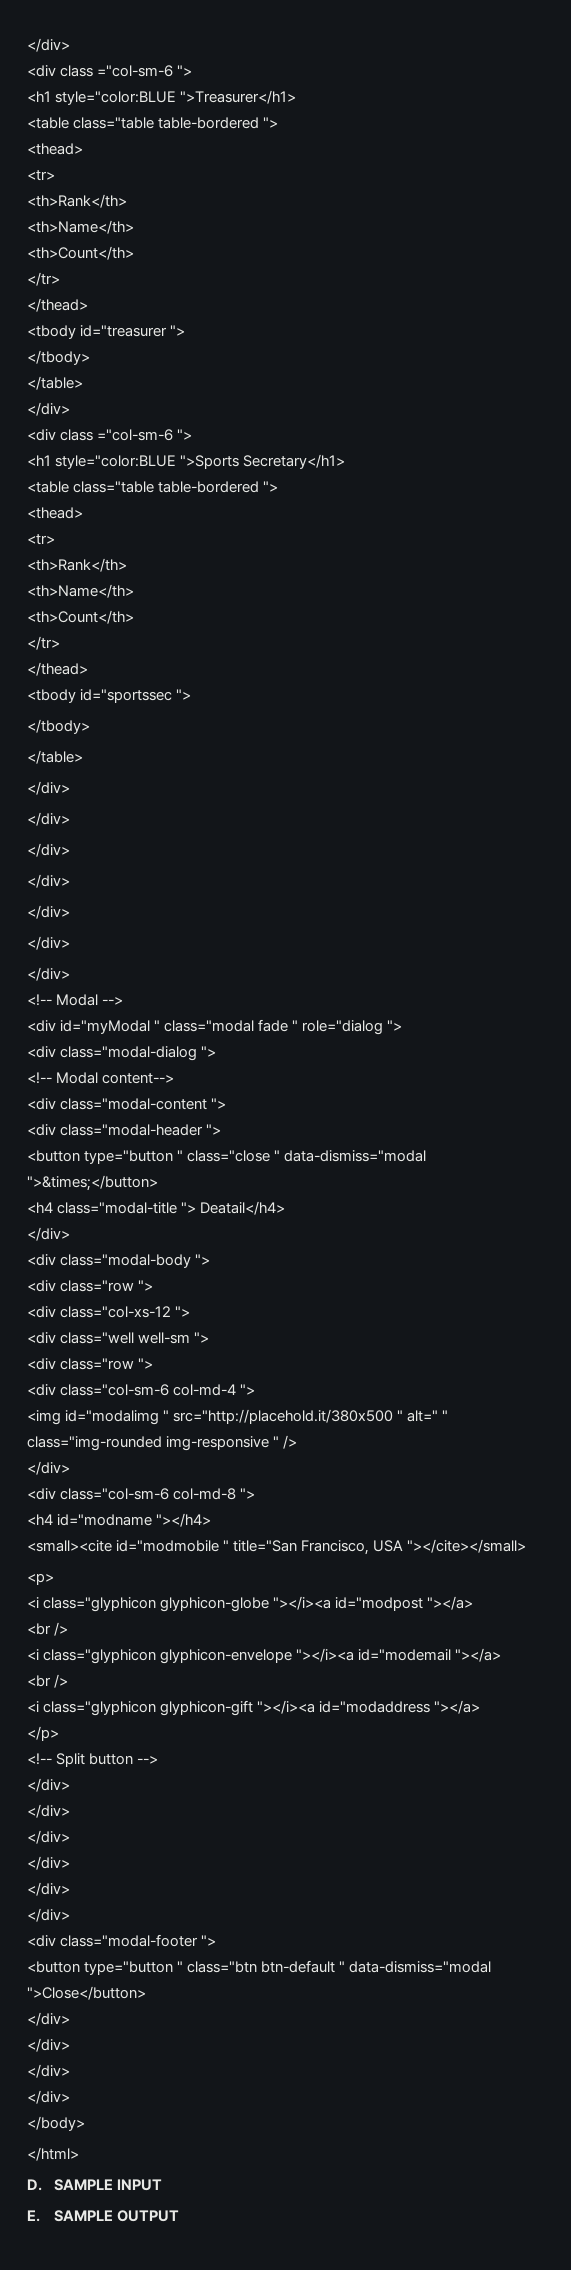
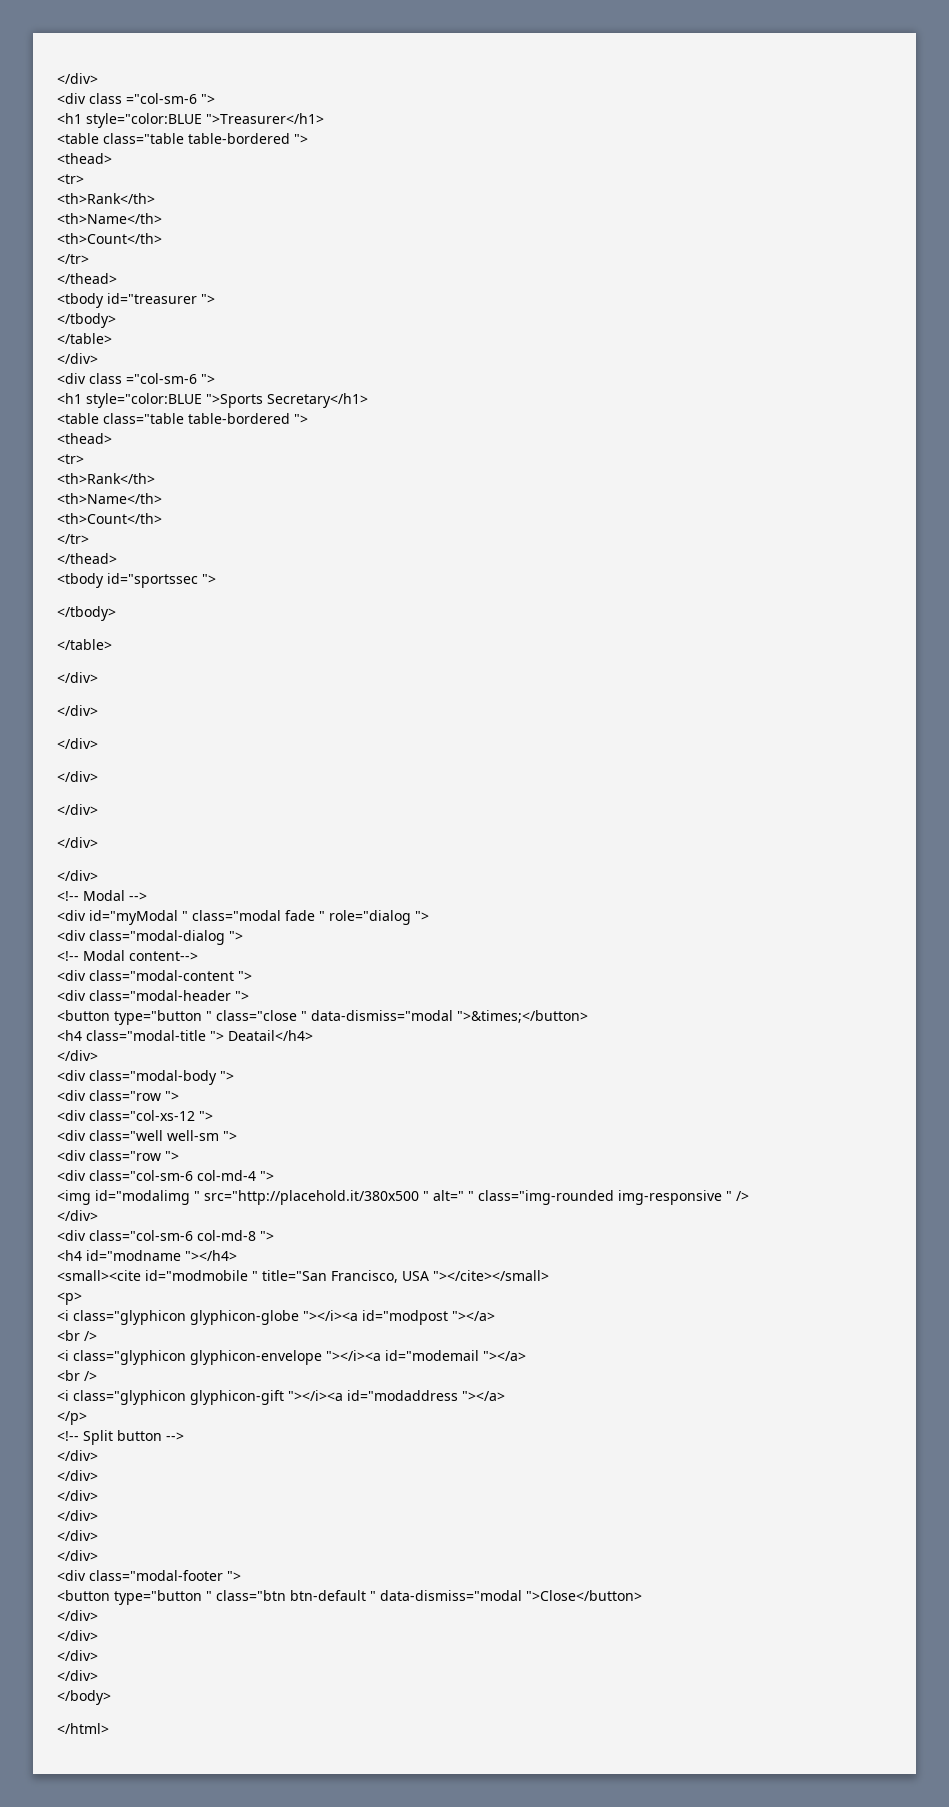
- D. SAMPLE INPUT
- E. SAMPLE OUTPUT

